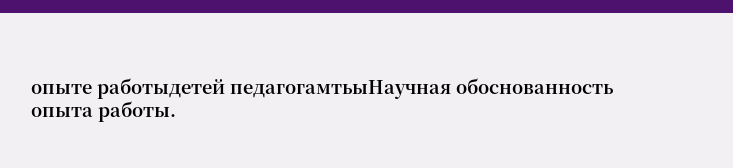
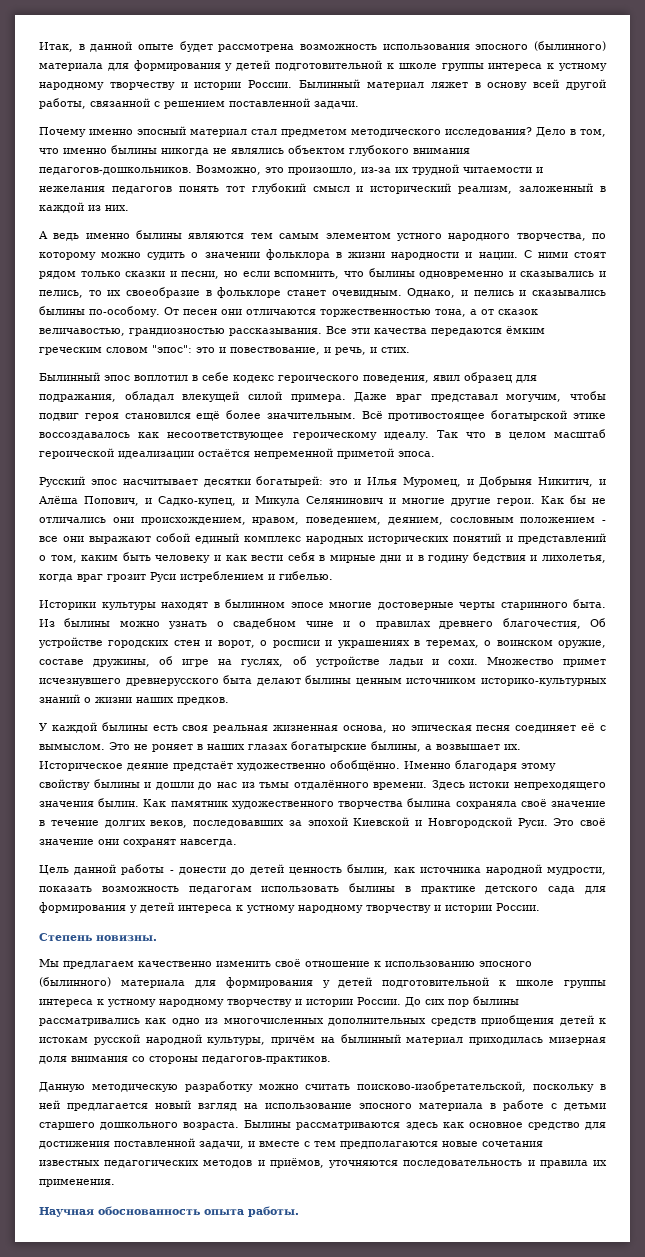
- опыте работыдетей педагогамтьыНаучная обоснованность опыта работы.
+ Итак, в данной опыте будет рассмотрена возможность использования эпосного (былинного) материала для формирования у детей подготовительной к школе группы интереса к устному народному творчеству и истории России. Былинный материал ляжет в основу всей другой работы, связанной с решением поставленной задачи.
+ Почему именно эпосный материал стал предметом методического исследования? Дело в том, что именно былины никогда не являлись объектом глубокого внимания педагогов-дошкольников. Возможно, это произошло, из-за их трудной читаемости и нежелания педагогов понять тот глубокий смысл и исторический реализм, заложенный в каждой из них.
+ А ведь именно былины являются тем самым элементом устного народного творчества, по которому можно судить о значении фольклора в жизни народности и нации. С ними стоят рядом только сказки и песни, но если вспомнить, что былины одновременно и сказывались и пелись, то их своеобразие в фольклоре станет очевидным. Однако, и пелись и сказывались былины по-особому. От песен они отличаются торжественностью тона, а от сказок величавостью, грандиозностью рассказывания. Все эти качества передаются ёмким греческим словом "эпос": это и повествование, и речь, и стих.
+ Былинный эпос воплотил в себе кодекс героического поведения, явил образец для подражания, обладал влекущей силой примера. Даже враг представал могучим, чтобы подвиг героя становился ещё более значительным. Всё противостоящее богатырской этике воссоздавалось как несоответствующее героическому идеалу. Так что в целом масштаб героической идеализации остаётся непременной приметой эпоса.
+ Русский эпос насчитывает десятки богатырей: это и Илья Муромец, и Добрыня Никитич, и Алёша Попович, и Садко-купец, и Микула Селянинович и многие другие герои. Как бы не отличались они происхождением, нравом, поведением, деянием, сословным положением - все они выражают собой единый комплекс народных исторических понятий и представлений о том, каким быть человеку и как вести себя в мирные дни и в годину бедствия и лихолетья, когда враг грозит Руси истреблением и гибелью.
+ Историки культуры находят в былинном эпосе многие достоверные черты старинного быта. Из былины можно узнать о свадебном чине и о правилах древнего благочестия, Об устройстве городских стен и ворот, о росписи и украшениях в теремах, о воинском оружие, составе дружины, об игре на гуслях, об устройстве ладьи и сохи. Множество примет исчезнувшего древнерусского быта делают былины ценным источником историко-культурных знаний о жизни наших предков.
+ У каждой былины есть своя реальная жизненная основа, но эпическая песня соединяет её с вымыслом. Это не роняет в наших глазах богатырские былины, а возвышает их. Историческое деяние предстаёт художественно обобщённо. Именно благодаря этому свойству былины и дошли до нас из тьмы отдалённого времени. Здесь истоки непреходящего значения былин. Как памятник художественного творчества былина сохраняла своё значение в течение долгих веков, последовавших за эпохой Киевской и Новгородской Руси. Это своё значение они сохранят навсегда.
+ Цель данной работы - донести до детей ценность былин, как источника народной мудрости, показать возможность педагогам использовать былины в практике детского сада для формирования у детей интереса к устному народному творчеству и истории России.
+ Степень новизны.
+ Мы предлагаем качественно изменить своё отношение к использованию эпосного (былинного) материала для формирования у детей подготовительной к школе группы интереса к устному народному творчеству и истории России. До сих пор былины рассматривались как одно из многочисленных дополнительных средств приобщения детей к истокам русской народной культуры, причём на былинный материал приходилась мизерная доля внимания со стороны педагогов-практиков.
+ Данную методическую разработку можно считать поисково-изобретательской, поскольку в ней предлагается новый взгляд на использование эпосного материала в работе с детьми старшего дошкольного возраста. Былины рассматриваются здесь как основное средство для достижения поставленной задачи, и вместе с тем предполагаются новые сочетания известных педагогических методов и приёмов, уточняются последовательность и правила их применения.
+ Научная обоснованность опыта работы.

